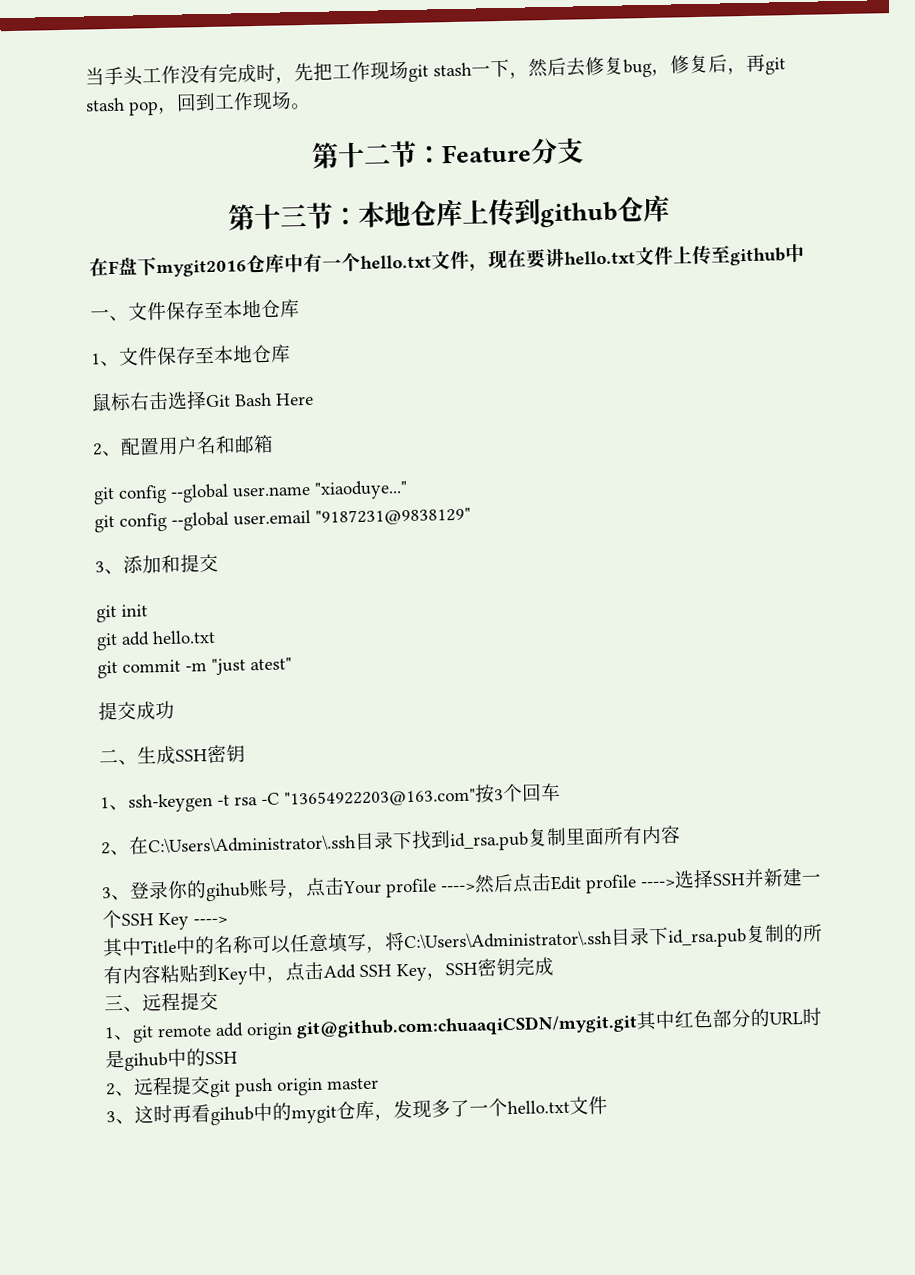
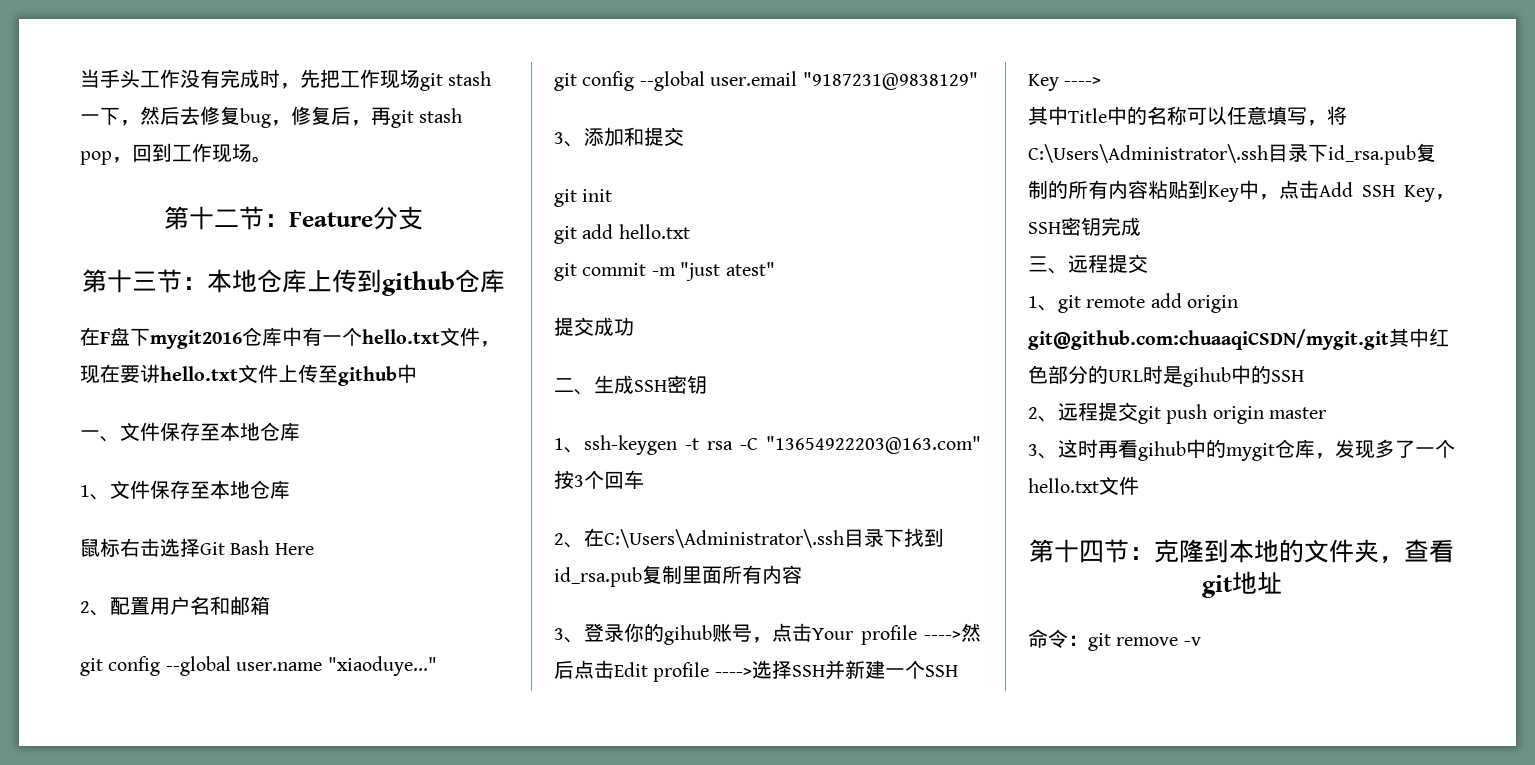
+ 第十四节：克隆到本地的文件夹，查看git地址
+ 命令：git remove -v

